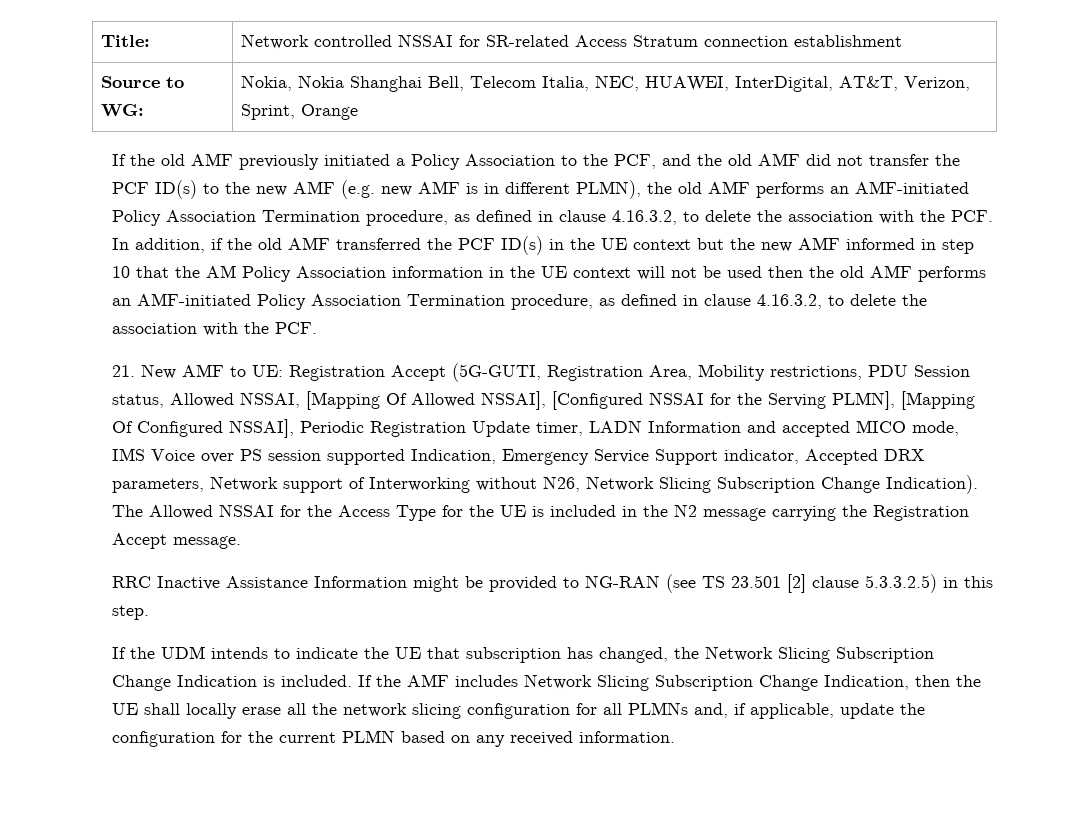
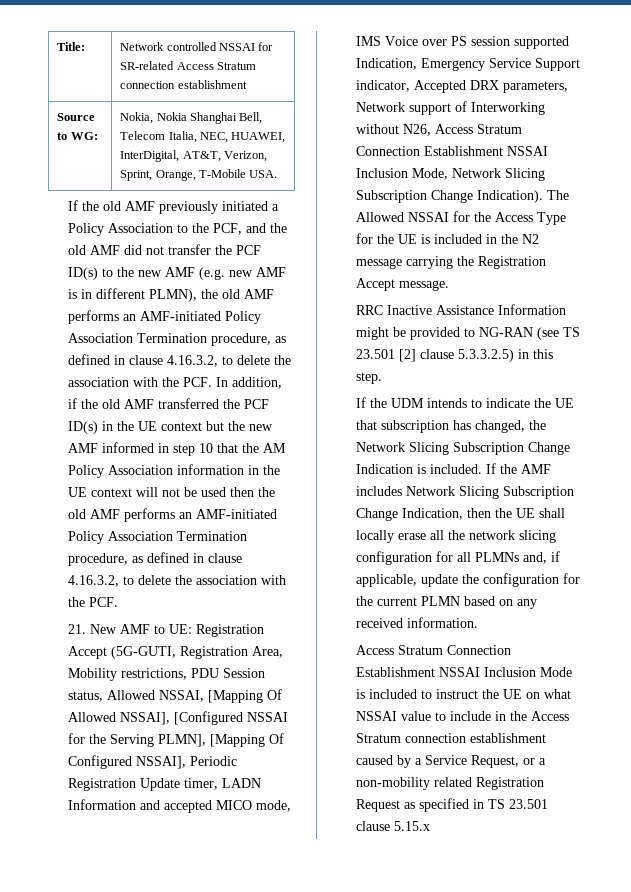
- Source to WG: | Nokia, Nokia Shanghai Bell, Telecom Italia, NEC, HUAWEI, InterDigital, AT&T, Verizon, Sprint, Orange
+ Source to WG: | Nokia, Nokia Shanghai Bell, Telecom Italia, NEC, HUAWEI, InterDigital, AT&T, Verizon, Sprint, Orange, T-Mobile USA.
- Registration Accept (5G-GUTI, Registration Area, Mobility restrictions, PDU Session status, Allowed NSSAI, [Mapping Of Allowed NSSAI], [Configured NSSAI for the Serving PLMN], [Mapping Of Configured NSSAI], Periodic Registration Update timer, LADN Information and accepted MICO mode, IMS Voice over PS session supported Indication, Emergency Service Support indicator, Accepted DRX parameters, Network support of Interworking without N26, Network Slicing Subscription Change Indication).
+ Registration Accept (5G-GUTI, Registration Area, Mobility restrictions, PDU Session status, Allowed NSSAI, [Mapping Of Allowed NSSAI], [Configured NSSAI for the Serving PLMN], [Mapping Of Configured NSSAI], Periodic Registration Update timer, LADN Information and accepted MICO mode, IMS Voice over PS session supported Indication, Emergency Service Support indicator, Accepted DRX parameters, Network support of Interworking without N26, Access Stratum Connection Establishment NSSAI Inclusion Mode, Network Slicing Subscription Change Indication).
+ Access Stratum Connection Establishment NSSAI Inclusion Mode is included to instruct the UE on what NSSAI value to include in the Access Stratum connection establishment caused by a Service Request, or a non-mobility related Registration Request as specified in TS 23.501 clause 5.15.x

